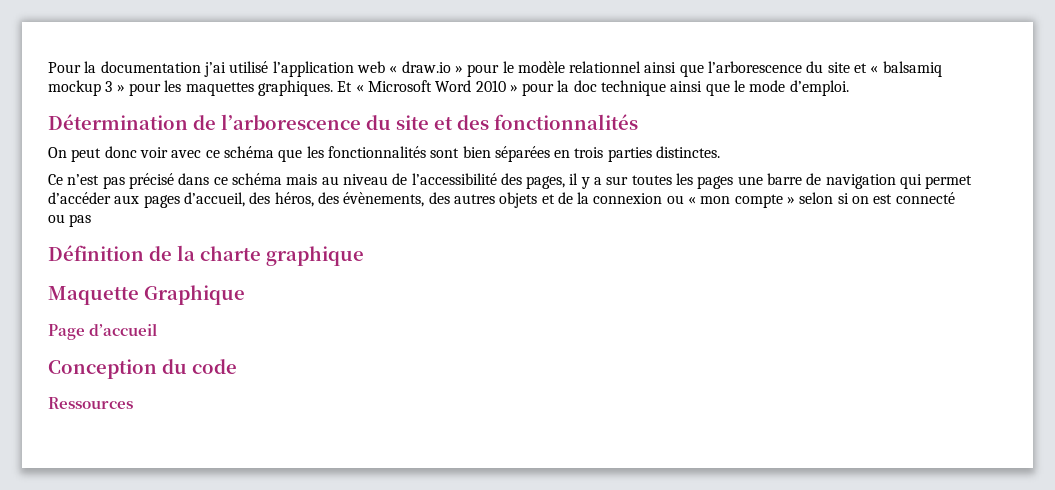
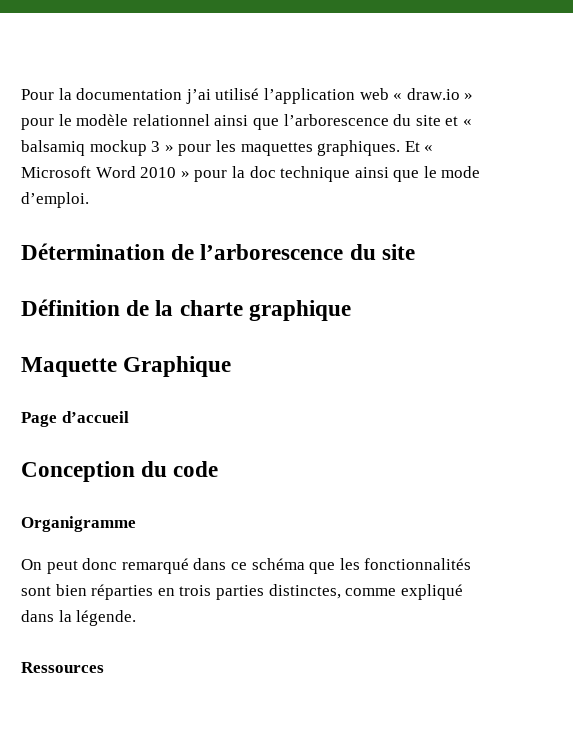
- Détermination de l’arborescence du site et des fonctionnalités
- On peut donc voir avec ce schéma que les fonctionnalités sont bien séparées en trois parties distinctes.
- Ce n’est pas précisé dans ce schéma mais au niveau de l’accessibilité des pages, il y a sur toutes les pages une barre de navigation qui permet d’accéder aux pages d’accueil, des héros, des évènements, des autres objets et de la connexion ou « mon compte » selon si on est connecté ou pas
+ Détermination de l’arborescence du site
+ Organigramme
+ On peut donc remarqué dans ce schéma que les fonctionnalités sont bien réparties en trois parties distinctes, comme expliqué dans la légende.

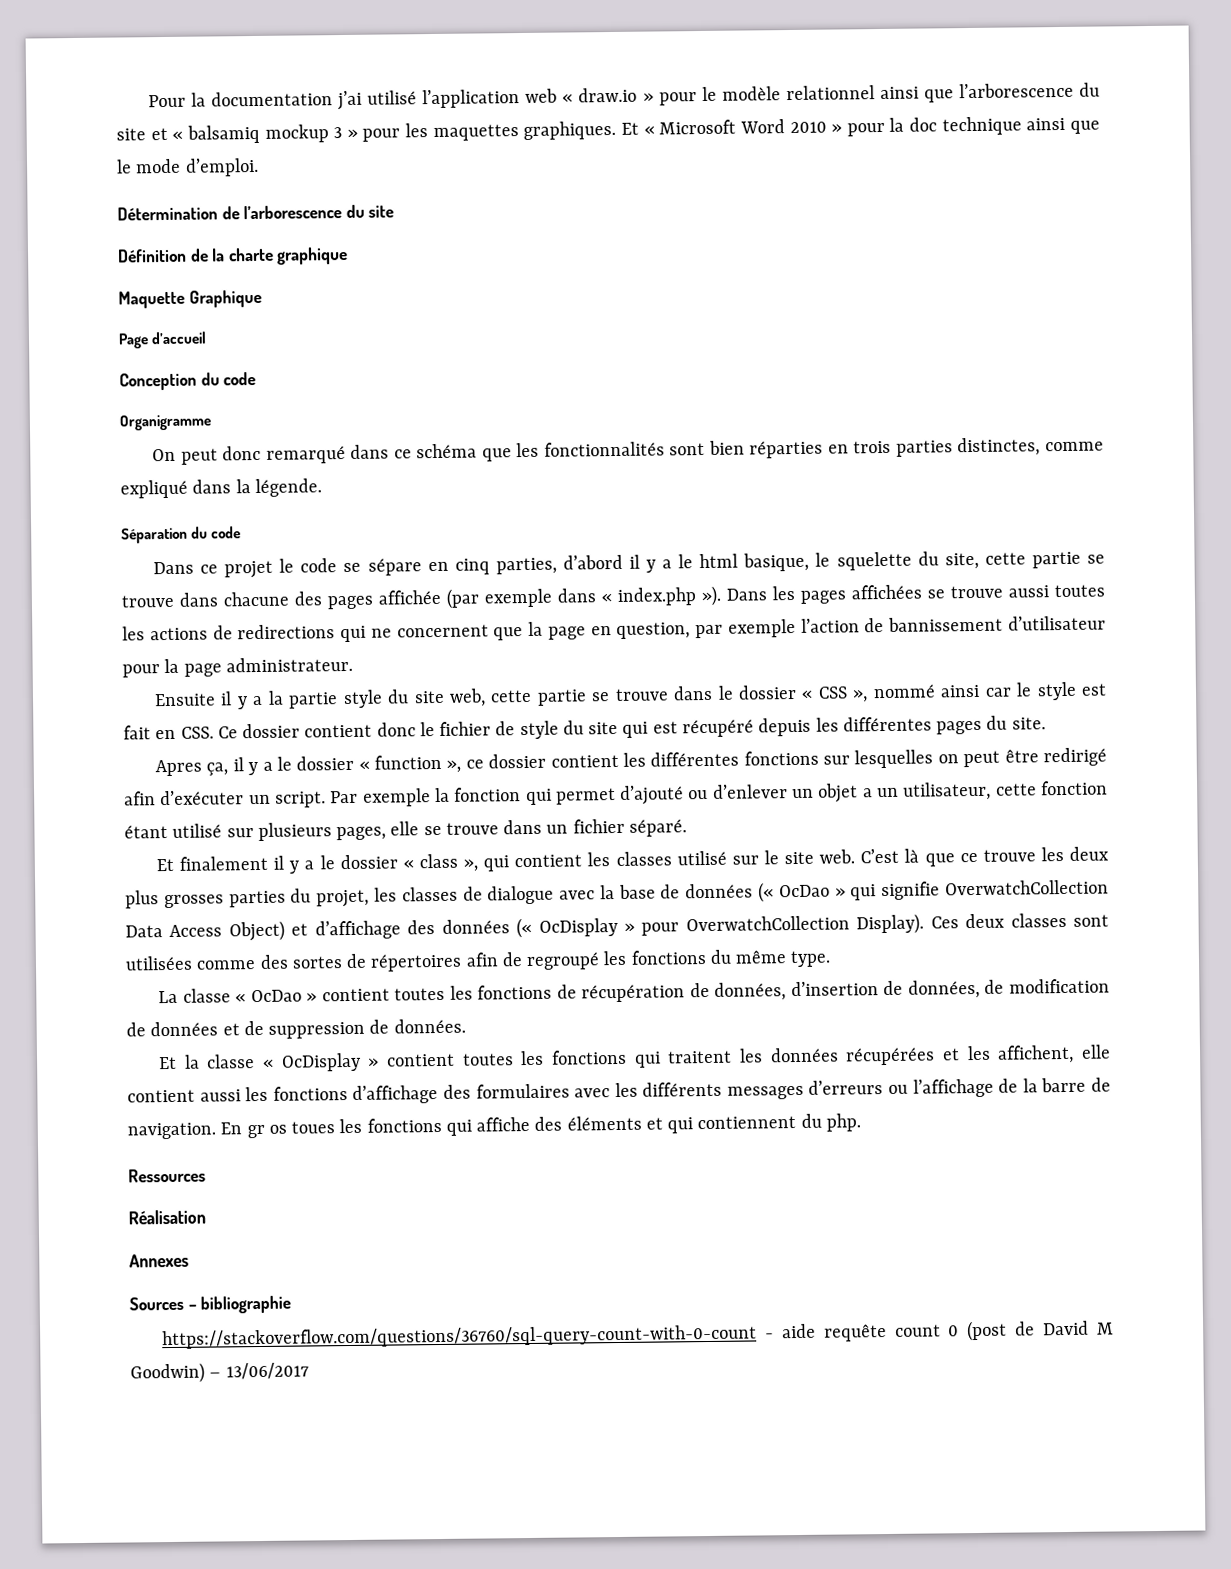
+ Séparation du code
+ Dans ce projet le code se sépare en cinq parties, d’abord il y a le html basique, le squelette du site, cette partie se trouve dans chacune des pages affichée (par exemple dans « index.php »). Dans les pages affichées se trouve aussi toutes les actions de redirections qui ne concernent que la page en question, par exemple l’action de bannissement d’utilisateur pour la page administrateur.
+ Ensuite il y a la partie style du site web, cette partie se trouve dans le dossier « CSS », nommé ainsi car le style est fait en CSS. Ce dossier contient donc le fichier de style du site qui est récupéré depuis les différentes pages du site.
+ Apres ça, il y a le dossier « function », ce dossier contient les différentes fonctions sur lesquelles on peut être redirigé afin d’exécuter un script. Par exemple la fonction qui permet d’ajouté ou d’enlever un objet a un utilisateur, cette fonction étant utilisé sur plusieurs pages, elle se trouve dans un fichier séparé.
+ Et finalement il y a le dossier « class », qui contient les classes utilisé sur le site web. C’est là que ce trouve les deux plus grosses parties du projet, les classes de dialogue avec la base de données (« OcDao » qui signifie OverwatchCollection Data Access Object) et d’affichage des données (« OcDisplay » pour OverwatchCollection Display). Ces deux classes sont utilisées comme des sortes de répertoires afin de regroupé les fonctions du même type.
+ La classe « OcDao » contient toutes les fonctions de récupération de données, d’insertion de données, de modification de données et de suppression de données.
+ Et la classe « OcDisplay » contient toutes les fonctions qui traitent les données récupérées et les affichent, elle contient aussi les fonctions d’affichage des formulaires avec les différents messages d’erreurs ou l’affichage de la barre de navigation. En gr os toues les fonctions qui affiche des éléments et qui contiennent du php.
  Ressources
+ Réalisation
+ Annexes
+ Sources – bibliographie
+ https://stackoverflow.com/questions/36760/sql-query-count-with-0-count - aide requête count 0 (post de David M Goodwin) – 13/06/2017

